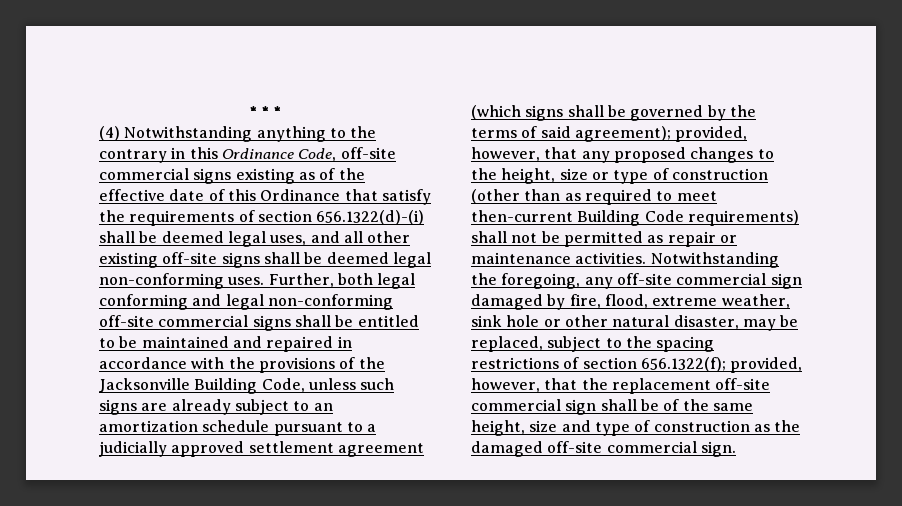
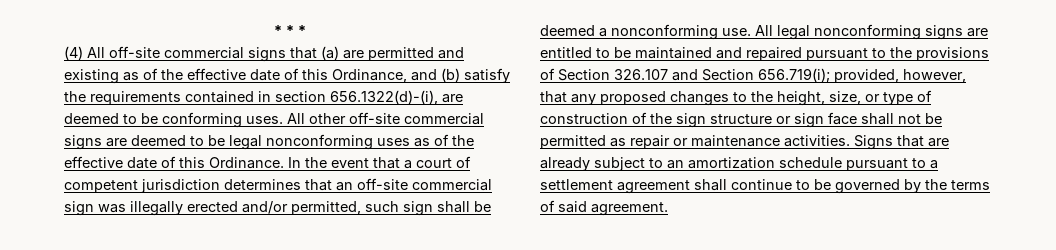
- (4) Notwithstanding anything to the contrary in this Ordinance Code, off-site commercial signs existing as of the effective date of this Ordinance that satisfy the requirements of section 656.1322(d)-(i) shall be deemed legal uses, and all other existing off-site signs shall be deemed legal non-conforming uses. Further, both legal conforming and legal non-conforming off-site commercial signs shall be entitled to be maintained and repaired in accordance with the provisions of the Jacksonville Building Code, unless such signs are already subject to an amortization schedule pursuant to a judicially approved settlement agreement (which signs shall be governed by the terms of said agreement); provided, however, that any proposed changes to the height, size or type of construction (other than as required to meet then-current Building Code requirements) shall not be permitted as repair or maintenance activities. Notwithstanding the foregoing, any off-site commercial sign damaged by fire, flood, extreme weather, sink hole or other natural disaster, may be replaced, subject to the spacing restrictions of section 656.1322(f); provided, however, that the replacement off-site commercial sign shall be of the same height, size and type of construction as the damaged off-site commercial sign.
+ (4) All off-site commercial signs that (a) are permitted and existing as of the effective date of this Ordinance, and (b) satisfy the requirements contained in section 656.1322(d)-(i), are deemed to be conforming uses. All other off-site commercial signs are deemed to be legal nonconforming uses as of the effective date of this Ordinance. In the event that a court of competent jurisdiction determines that an off-site commercial sign was illegally erected and/or permitted, such sign shall be deemed a nonconforming use. All legal nonconforming signs are entitled to be maintained and repaired pursuant to the provisions of Section 326.107 and Section 656.719(i); provided, however, that any proposed changes to the height, size, or type of construction of the sign structure or sign face shall not be permitted as repair or maintenance activities. Signs that are already subject to an amortization schedule pursuant to a settlement agreement shall continue to be governed by the terms of said agreement.

